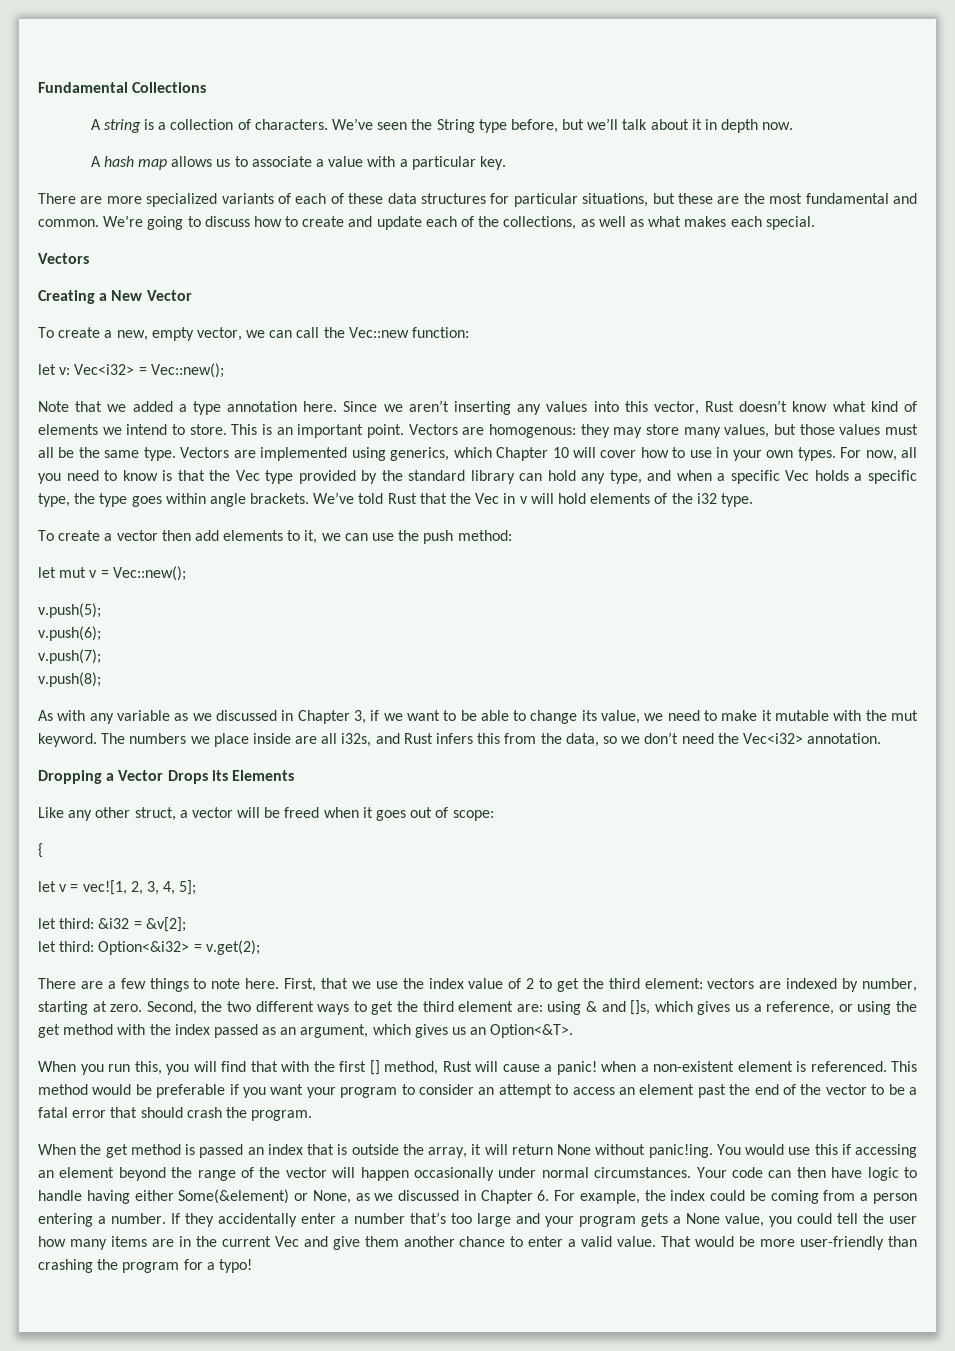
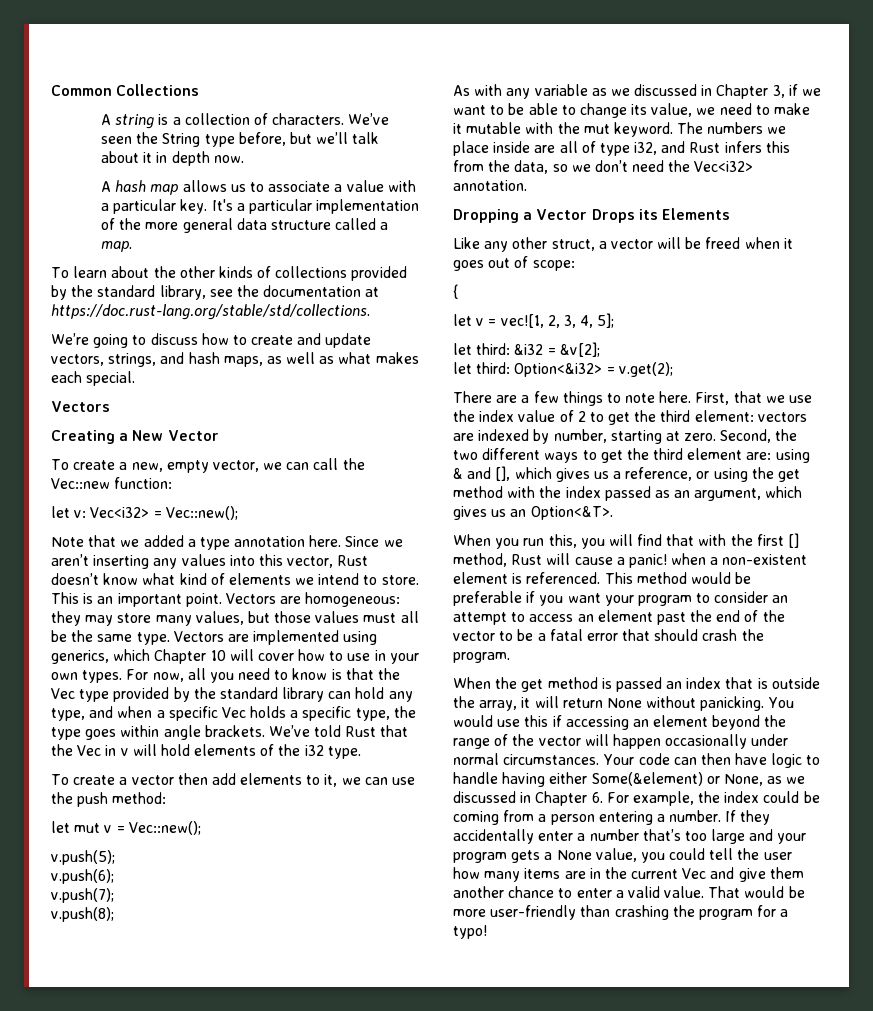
- Fundamental Collections
+ Common Collections
- A hash map allows us to associate a value with a particular key.
- There are more specialized variants of each of these data structures for particular situations, but these are the most fundamental and common. We’re going to discuss how to create and update each of the collections, as well as what makes each special.
+ A hash map allows us to associate a value with a particular key. It's a particular implementation of the more general data structure called a map.
+ To learn about the other kinds of collections provided by the standard library, see the documentation at https://doc.rust-lang.org/stable/std/collections.
+ We’re going to discuss how to create and update vectors, strings, and hash maps, as well as what makes each special.
- Vectors are homogenous: they may store many values, but those values must all be the same type.
+ Vectors are homogeneous: they may store many values, but those values must all be the same type.
- The numbers we place inside are all i32s, and Rust infers this from the data, so we don’t need the Vec<i32> annotation.
+ The numbers we place inside are all of type i32, and Rust infers this from the data, so we don’t need the Vec<i32> annotation.
- Second, the two different ways to get the third element are: using & and []s, which gives us a reference, or using the get method with the index passed as an argument, which gives us an Option<&T>.
+ Second, the two different ways to get the third element are: using & and [], which gives us a reference, or using the get method with the index passed as an argument, which gives us an Option<&T>.
- When the get method is passed an index that is outside the array, it will return None without panic!ing.
+ When the get method is passed an index that is outside the array, it will return None without panicking.

